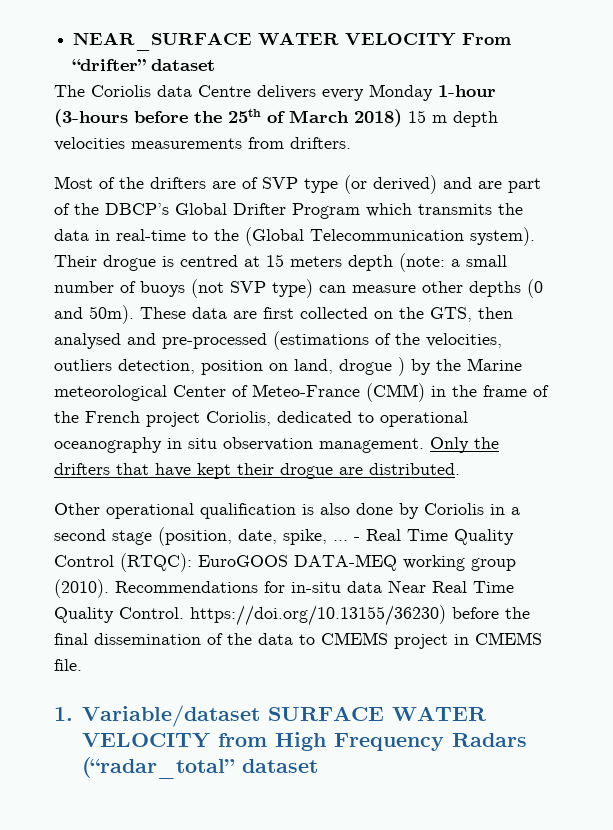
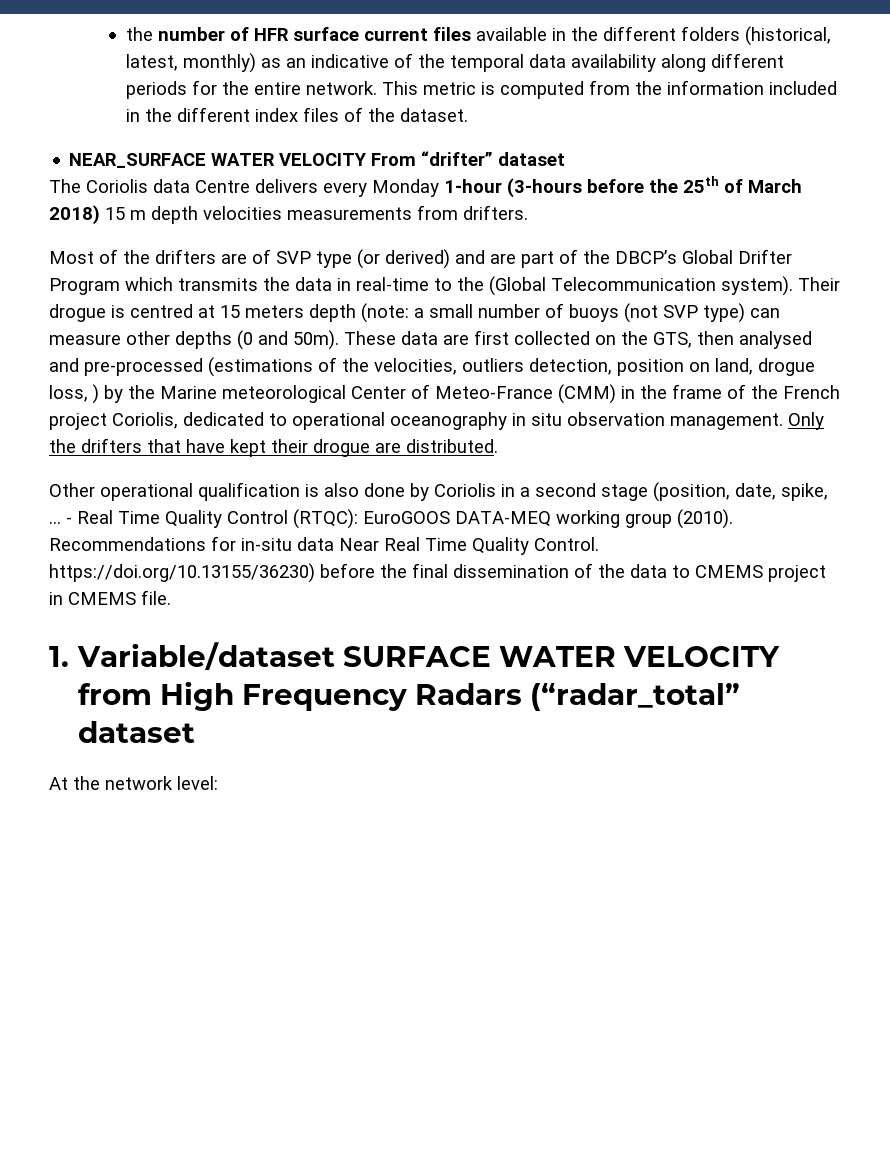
+ the number of HFR surface current files available in the different folders (historical, latest, monthly) as an indicative of the temporal data availability along different periods for the entire network. This metric is computed from the information included in the different index files of the dataset.
- These data are first collected on the GTS, then analysed and pre-processed (estimations of the velocities, outliers detection, position on land, drogue ) by the Marine meteorological Center of Meteo-France (CMM) in the frame of the French project Coriolis, dedicated to operational oceanography in situ observation management.
+ These data are first collected on the GTS, then analysed and pre-processed (estimations of the velocities, outliers detection, position on land, drogue loss, ) by the Marine meteorological Center of Meteo-France (CMM) in the frame of the French project Coriolis, dedicated to operational oceanography in situ observation management.
+ At the network level:

